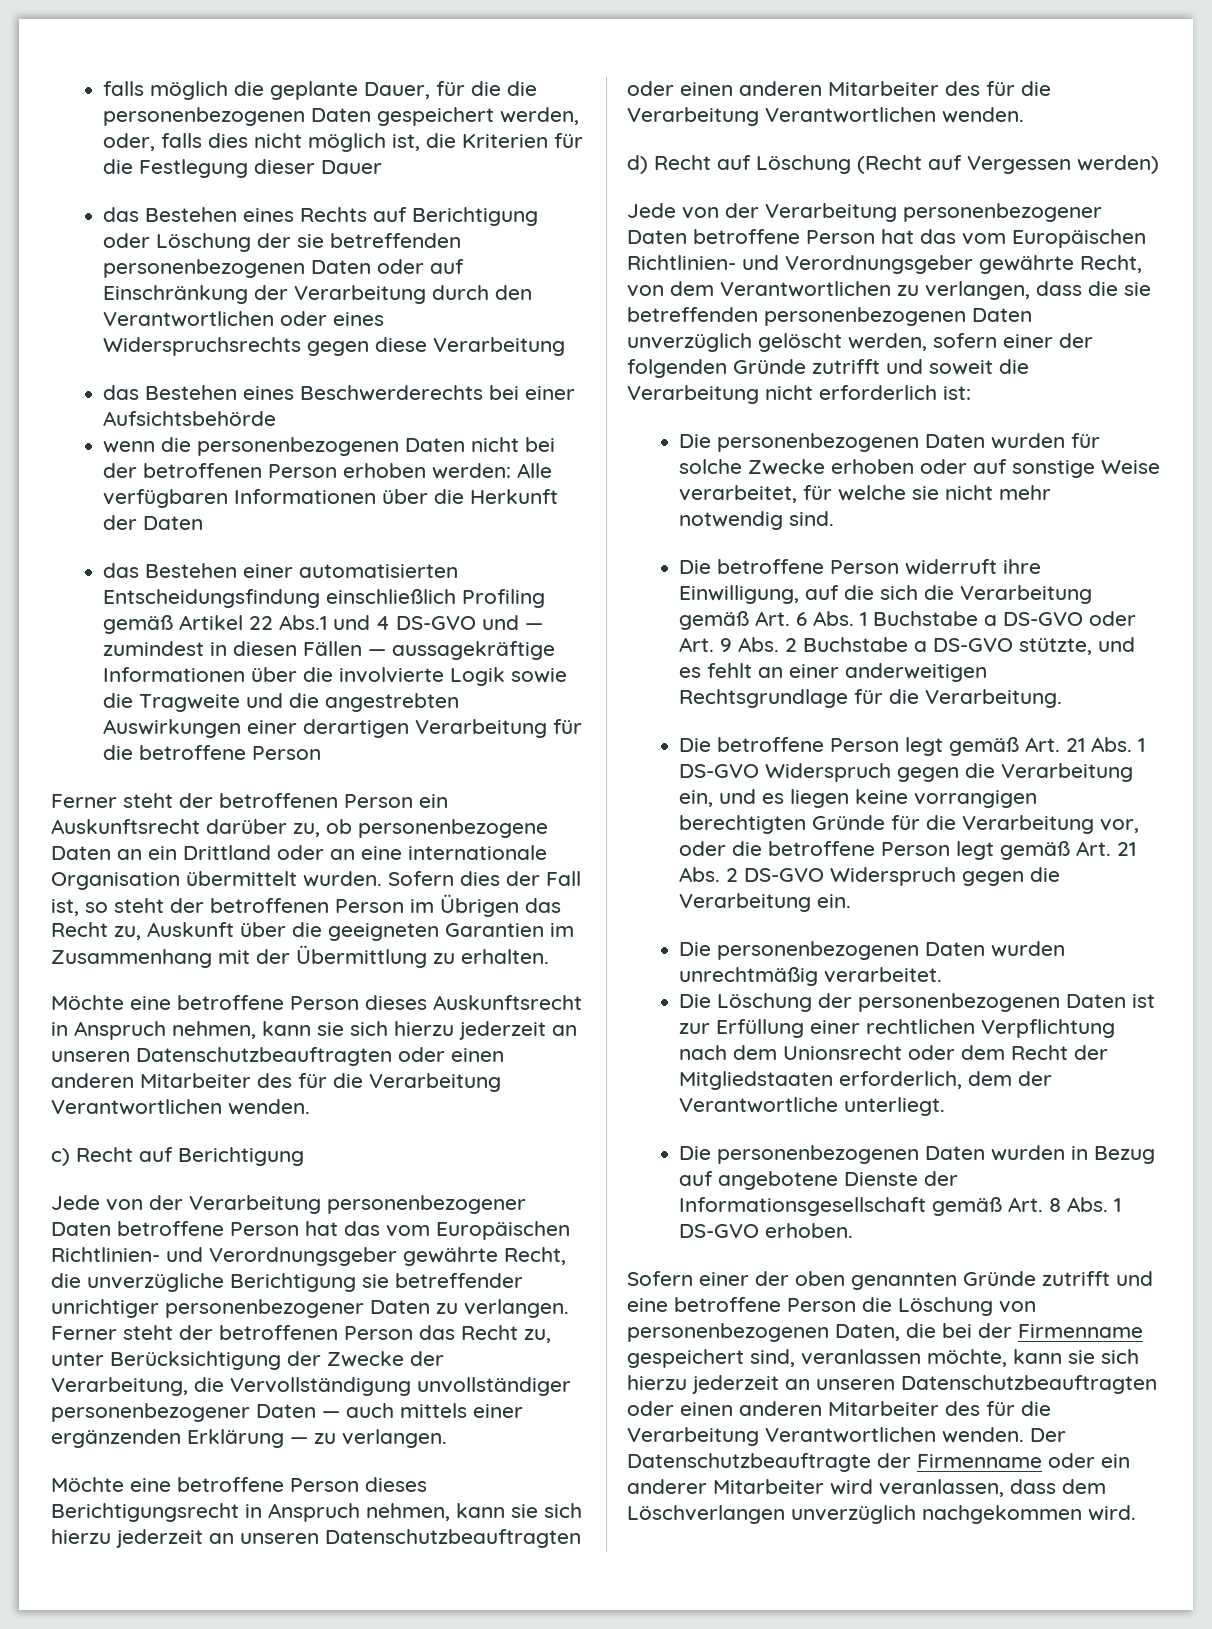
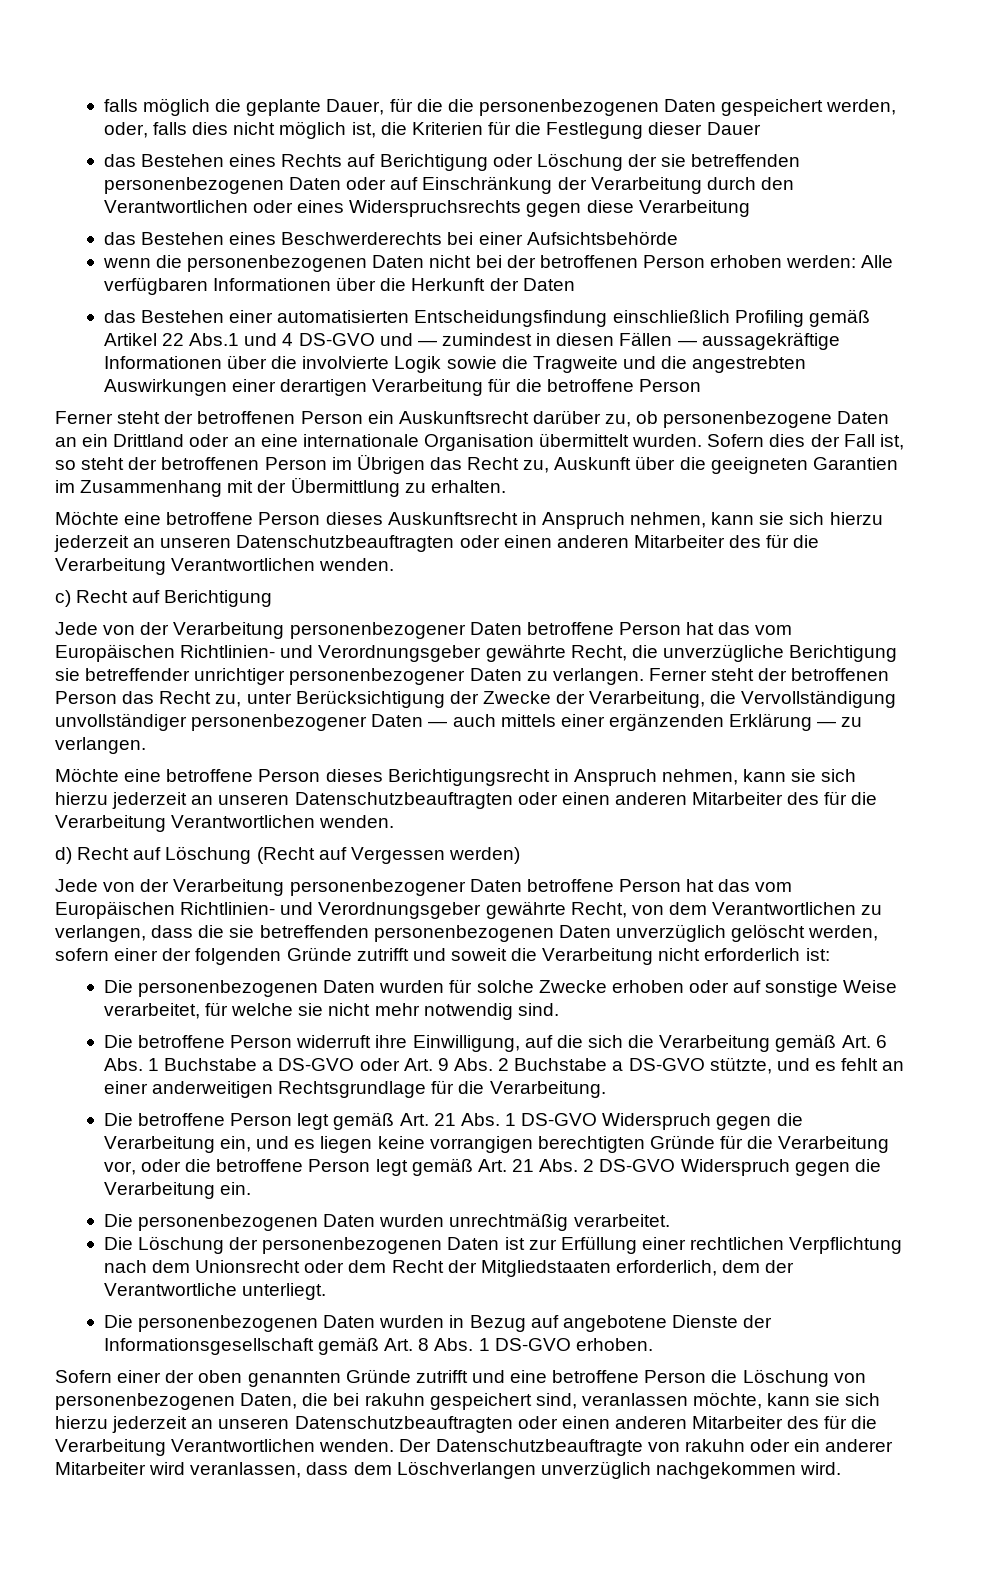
- Sofern einer der oben genannten Gründe zutrifft und eine betroffene Person die Löschung von personenbezogenen Daten, die bei der Firmenname gespeichert sind, veranlassen möchte, kann sie sich hierzu jederzeit an unseren Datenschutzbeauftragten oder einen anderen Mitarbeiter des für die Verarbeitung Verantwortlichen wenden.
+ Sofern einer der oben genannten Gründe zutrifft und eine betroffene Person die Löschung von personenbezogenen Daten, die bei rakuhn gespeichert sind, veranlassen möchte, kann sie sich hierzu jederzeit an unseren Datenschutzbeauftragten oder einen anderen Mitarbeiter des für die Verarbeitung Verantwortlichen wenden.
- Der Datenschutzbeauftragte der Firmenname oder ein anderer Mitarbeiter wird veranlassen, dass dem Löschverlangen unverzüglich nachgekommen wird.
+ Der Datenschutzbeauftragte von rakuhn oder ein anderer Mitarbeiter wird veranlassen, dass dem Löschverlangen unverzüglich nachgekommen wird.

